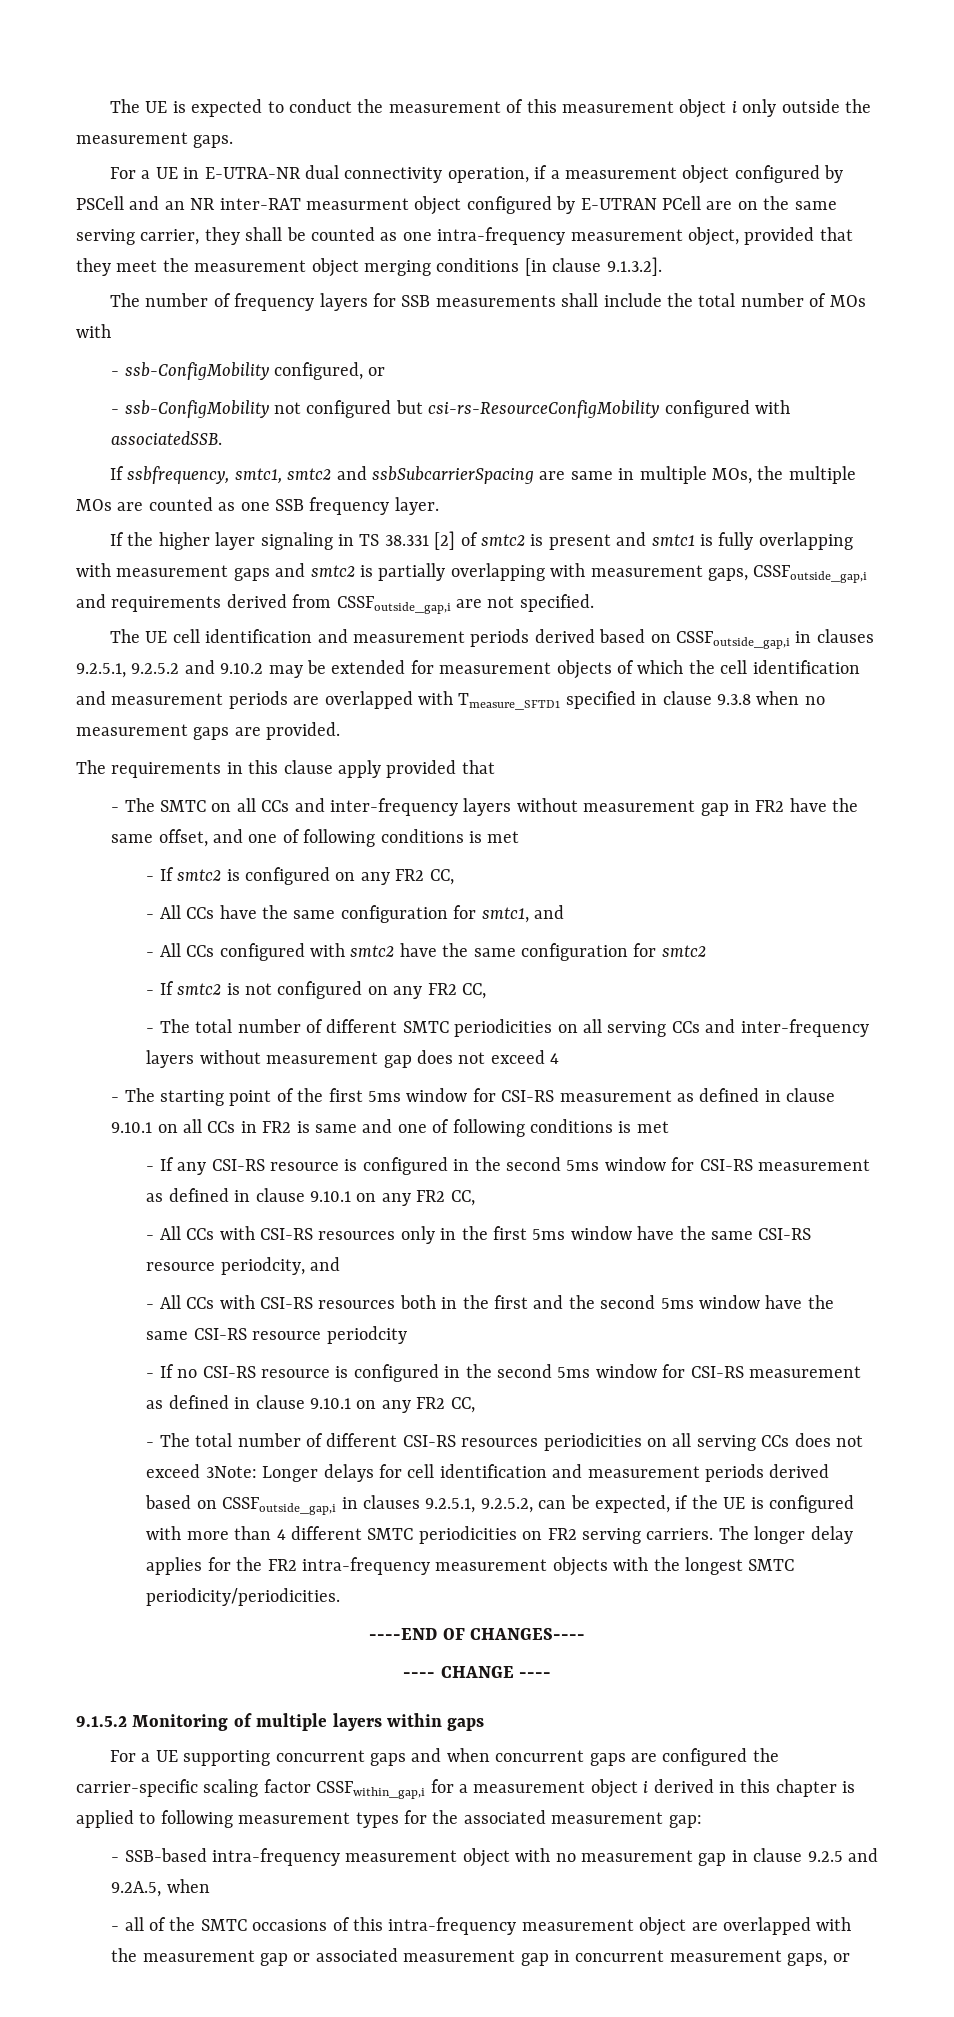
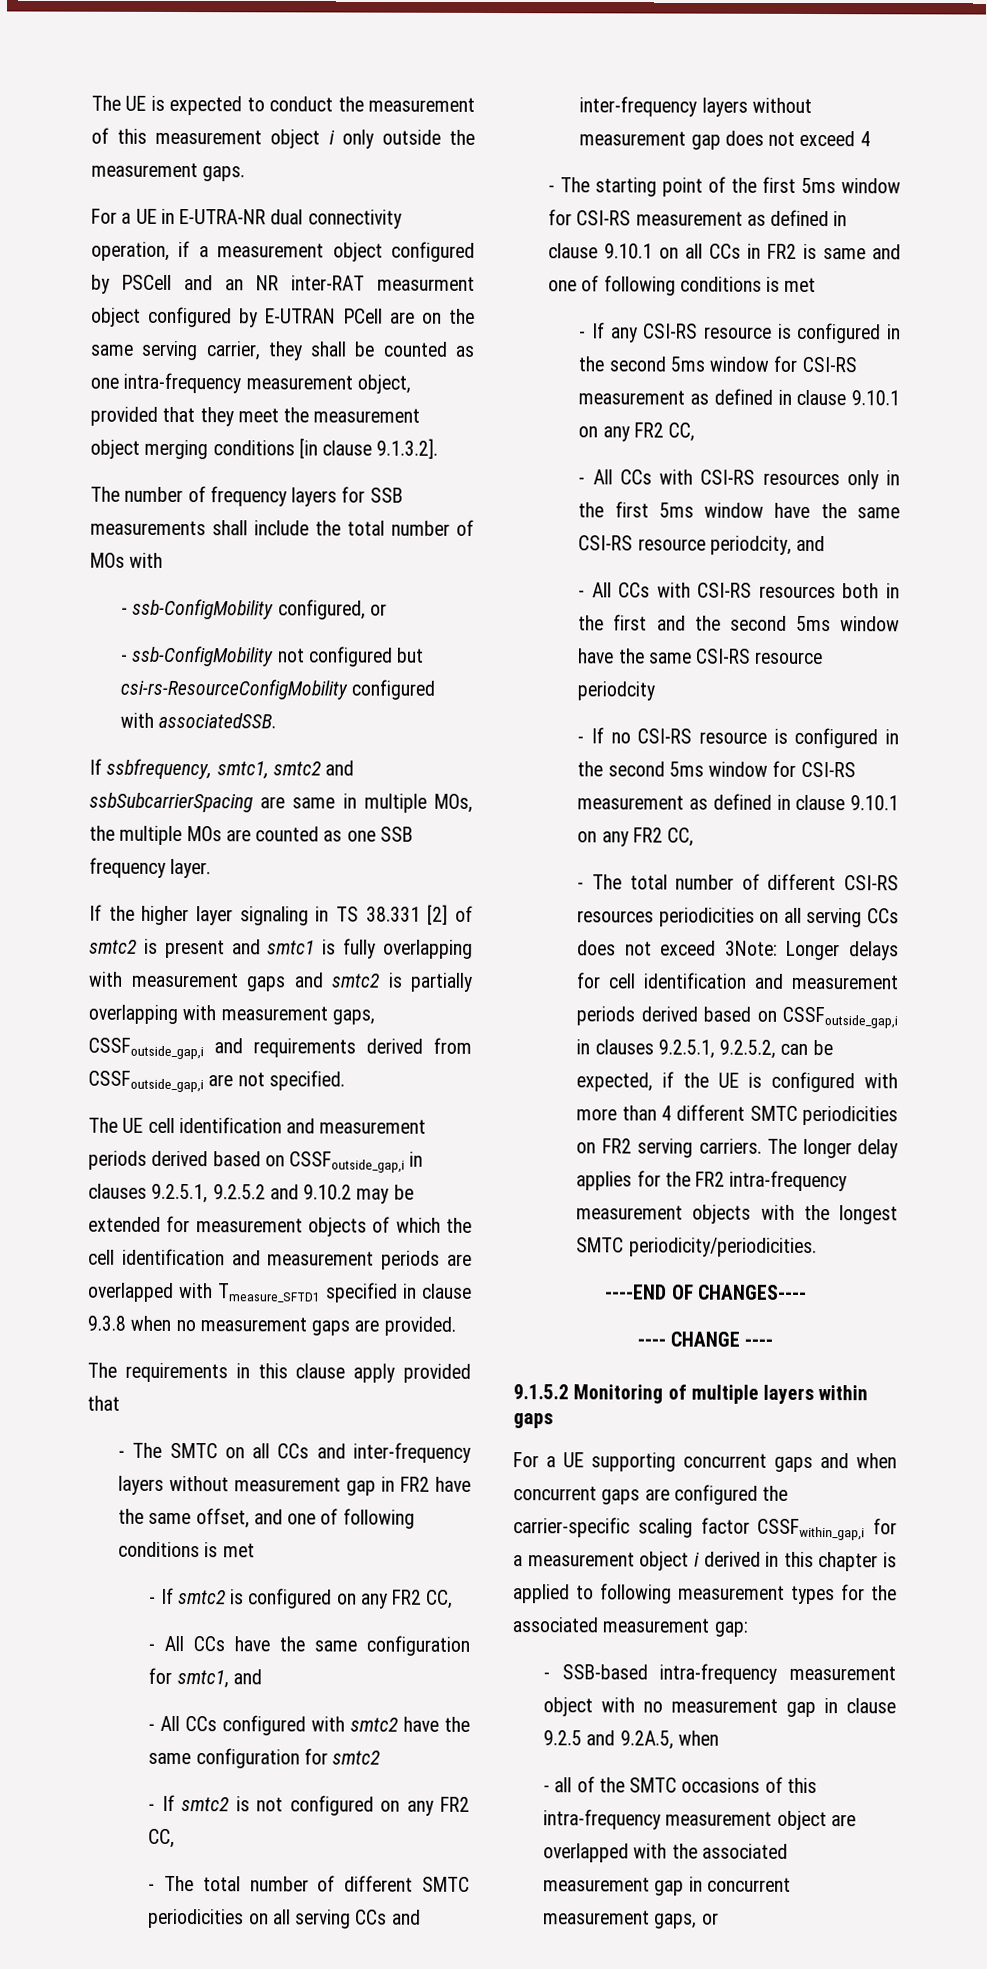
- - all of the SMTC occasions of this intra-frequency measurement object are overlapped with the measurement gap or associated measurement gap in concurrent measurement gaps, or
+ - all of the SMTC occasions of this intra-frequency measurement object are overlapped with the associated measurement gap in concurrent measurement gaps, or

